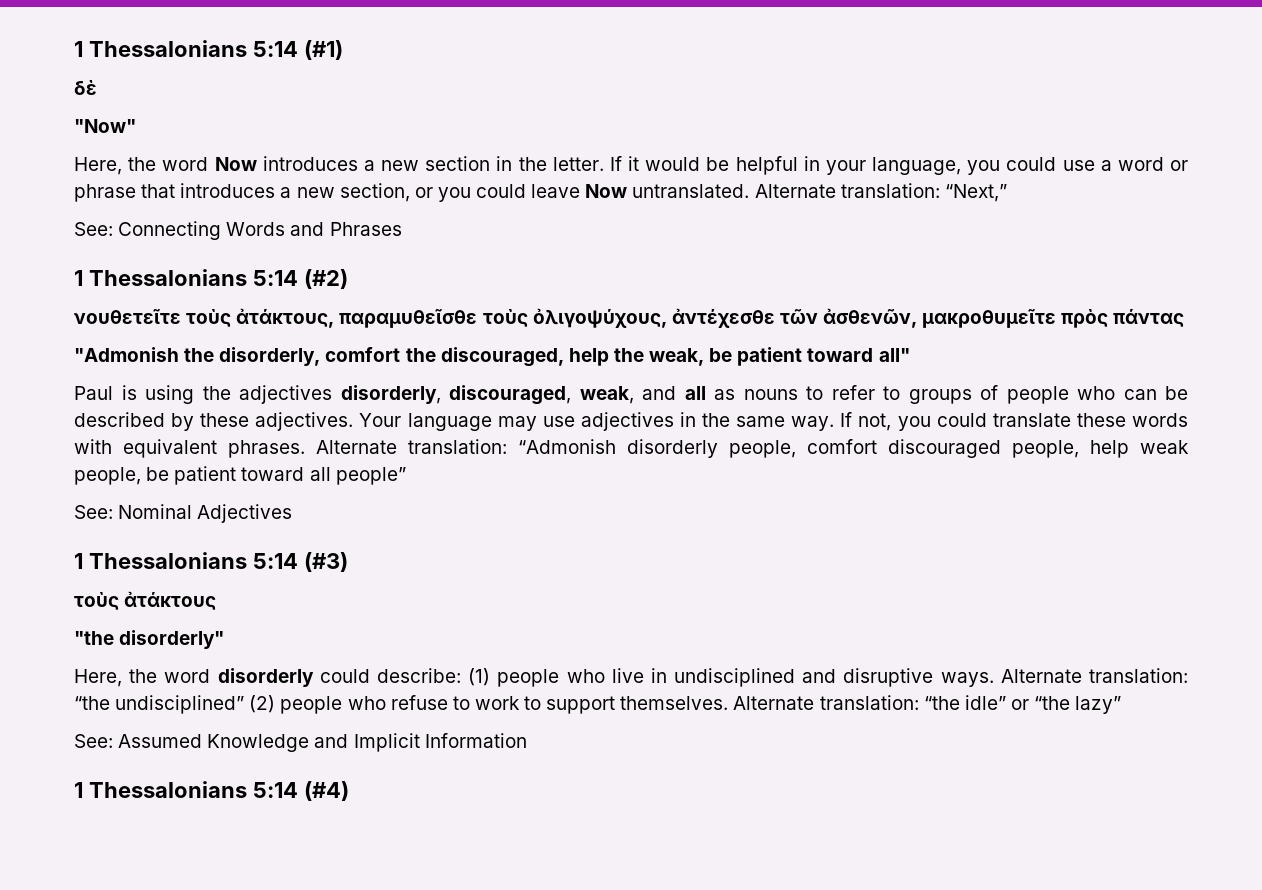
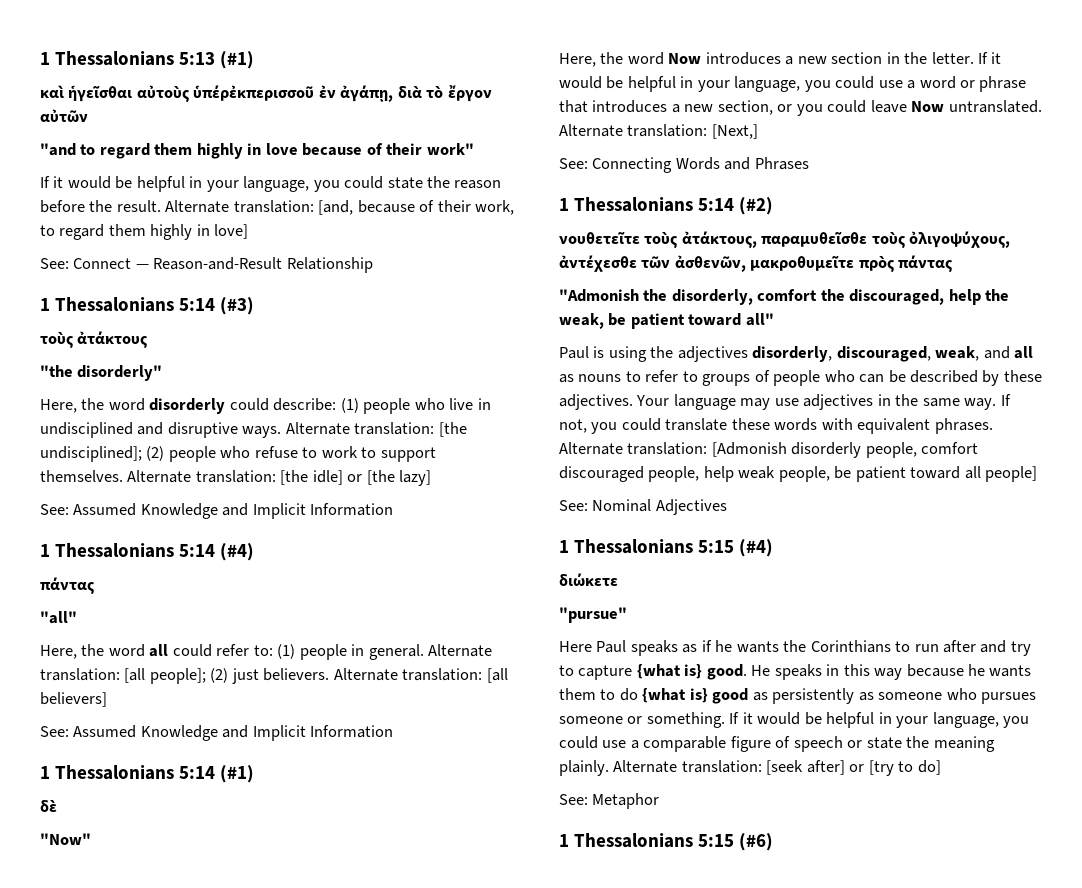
+ 1 Thessalonians 5:13 (#1)
+ καὶ ἡγεῖσθαι αὐτοὺς ὑπέρἐκπερισσοῦ ἐν ἀγάπῃ, διὰ τὸ ἔργον αὐτῶν
+ "and to regard them highly in love because of their work"
+ If it would be helpful in your language, you could state the reason before the result. Alternate translation: [and, because of their work, to regard them highly in love]
+ See: Connect — Reason-and-Result Relationship
+ 1 Thessalonians 5:14 (#3)
+ τοὺς ἀτάκτους
+ "the disorderly"
+ Here, the word disorderly could describe: (1) people who live in undisciplined and disruptive ways. Alternate translation: [the undisciplined]; (2) people who refuse to work to support themselves. Alternate translation: [the idle] or [the lazy]
+ See: Assumed Knowledge and Implicit Information
+ 1 Thessalonians 5:14 (#4)
+ πάντας
+ "all"
+ Here, the word all could refer to: (1) people in general. Alternate translation: [all people]; (2) just believers. Alternate translation: [all believers]
+ See: Assumed Knowledge and Implicit Information
- Alternate translation: “Next,”
+ Alternate translation: [Next,]
- Alternate translation: “Admonish disorderly people, comfort discouraged people, help weak people, be patient toward all people”
+ Alternate translation: [Admonish disorderly people, comfort discouraged people, help weak people, be patient toward all people]
- 1 Thessalonians 5:14 (#3)
- τοὺς ἀτάκτους
- "the disorderly"
- Here, the word disorderly could describe: (1) people who live in undisciplined and disruptive ways. Alternate translation: “the undisciplined” (2) people who refuse to work to support themselves. Alternate translation: “the idle” or “the lazy”
- See: Assumed Knowledge and Implicit Information
- 1 Thessalonians 5:14 (#4)
+ 1 Thessalonians 5:15 (#4)
+ διώκετε
+ "pursue"
+ Here Paul speaks as if he wants the Corinthians to run after and try to capture {what is} good. He speaks in this way because he wants them to do {what is} good as persistently as someone who pursues someone or something. If it would be helpful in your language, you could use a comparable figure of speech or state the meaning plainly. Alternate translation: [seek after] or [try to do]
+ See: Metaphor
+ 1 Thessalonians 5:15 (#6)

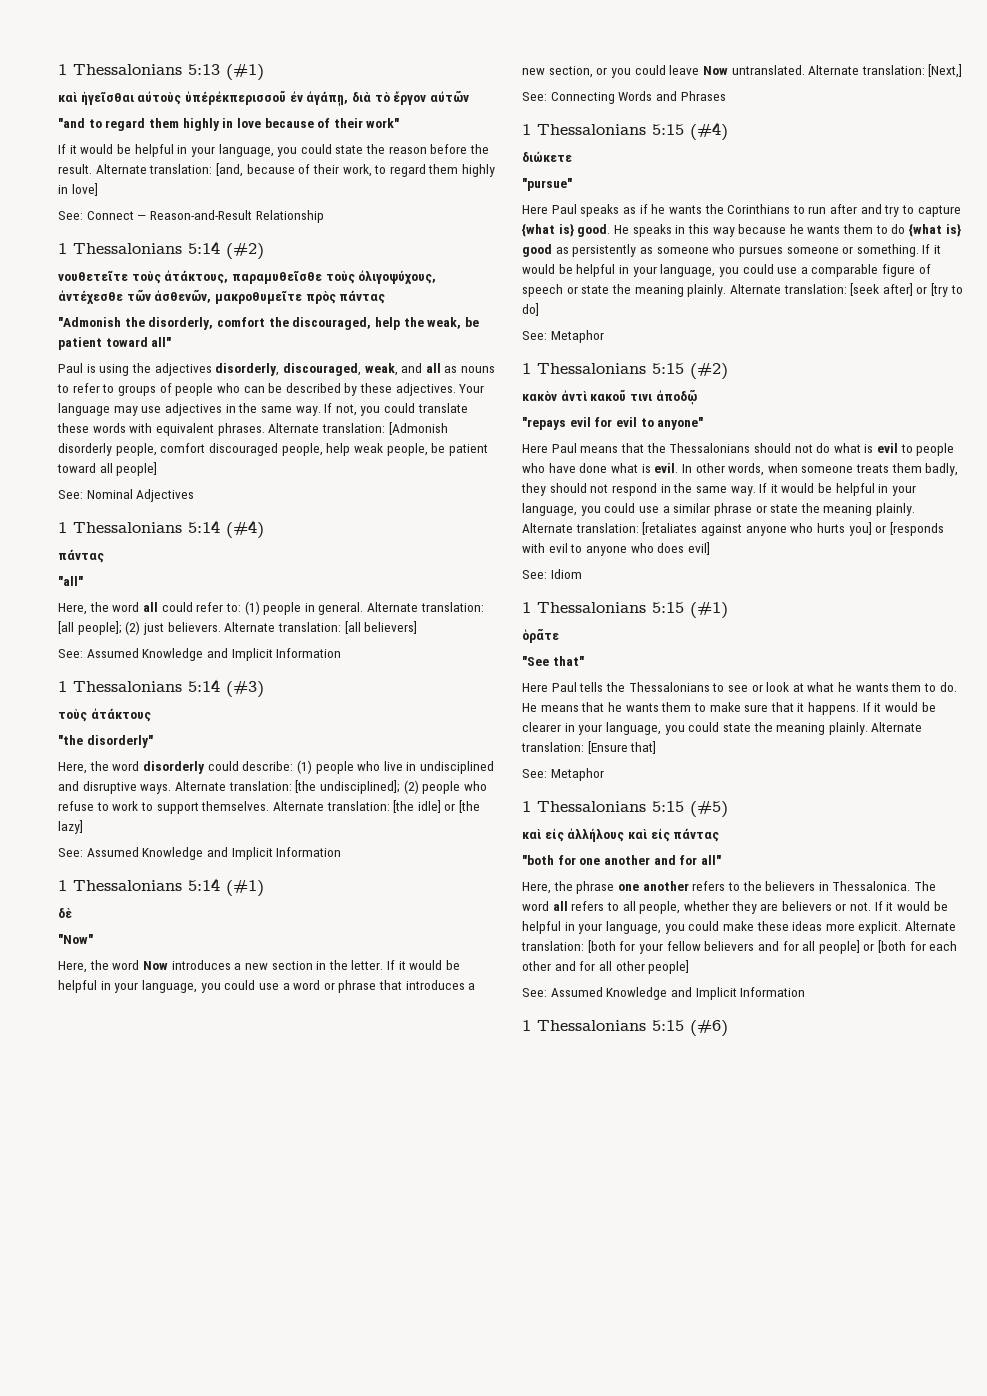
- 1 Thessalonians 5:14 (#3)
- τοὺς ἀτάκτους
- "the disorderly"
- Here, the word disorderly could describe: (1) people who live in undisciplined and disruptive ways. Alternate translation: [the undisciplined]; (2) people who refuse to work to support themselves. Alternate translation: [the idle] or [the lazy]
- See: Assumed Knowledge and Implicit Information
- 1 Thessalonians 5:14 (#4)
- πάντας
- "all"
- Here, the word all could refer to: (1) people in general. Alternate translation: [all people]; (2) just believers. Alternate translation: [all believers]
- See: Assumed Knowledge and Implicit Information
- 1 Thessalonians 5:14 (#1)
- δὲ
- "Now"
- Here, the word Now introduces a new section in the letter. If it would be helpful in your language, you could use a word or phrase that introduces a new section, or you could leave Now untranslated. Alternate translation: [Next,]
- See: Connecting Words and Phrases
+ 1 Thessalonians 5:14 (#4)
+ πάντας
+ "all"
+ Here, the word all could refer to: (1) people in general. Alternate translation: [all people]; (2) just believers. Alternate translation: [all believers]
+ See: Assumed Knowledge and Implicit Information
+ 1 Thessalonians 5:14 (#3)
+ τοὺς ἀτάκτους
+ "the disorderly"
+ Here, the word disorderly could describe: (1) people who live in undisciplined and disruptive ways. Alternate translation: [the undisciplined]; (2) people who refuse to work to support themselves. Alternate translation: [the idle] or [the lazy]
+ See: Assumed Knowledge and Implicit Information
+ 1 Thessalonians 5:14 (#1)
+ δὲ
+ "Now"
+ Here, the word Now introduces a new section in the letter. If it would be helpful in your language, you could use a word or phrase that introduces a new section, or you could leave Now untranslated. Alternate translation: [Next,]
+ See: Connecting Words and Phrases
+ 1 Thessalonians 5:15 (#2)
+ κακὸν ἀντὶ κακοῦ τινι ἀποδῷ
+ "repays evil for evil to anyone"
+ Here Paul means that the Thessalonians should not do what is evil to people who have done what is evil. In other words, when someone treats them badly, they should not respond in the same way. If it would be helpful in your language, you could use a similar phrase or state the meaning plainly. Alternate translation: [retaliates against anyone who hurts you] or [responds with evil to anyone who does evil]
+ See: Idiom
+ 1 Thessalonians 5:15 (#1)
+ ὁρᾶτε
+ "See that"
+ Here Paul tells the Thessalonians to see or look at what he wants them to do. He means that he wants them to make sure that it happens. If it would be clearer in your language, you could state the meaning plainly. Alternate translation: [Ensure that]
+ See: Metaphor
+ 1 Thessalonians 5:15 (#5)
+ καὶ εἰς ἀλλήλους καὶ εἰς πάντας
+ "both for one another and for all"
+ Here, the phrase one another refers to the believers in Thessalonica. The word all refers to all people, whether they are believers or not. If it would be helpful in your language, you could make these ideas more explicit. Alternate translation: [both for your fellow believers and for all people] or [both for each other and for all other people]
+ See: Assumed Knowledge and Implicit Information

